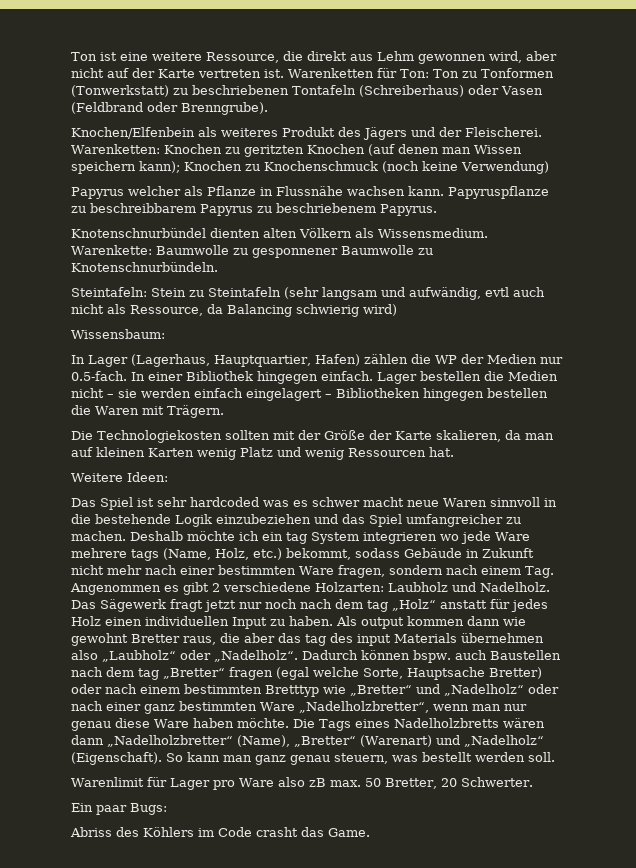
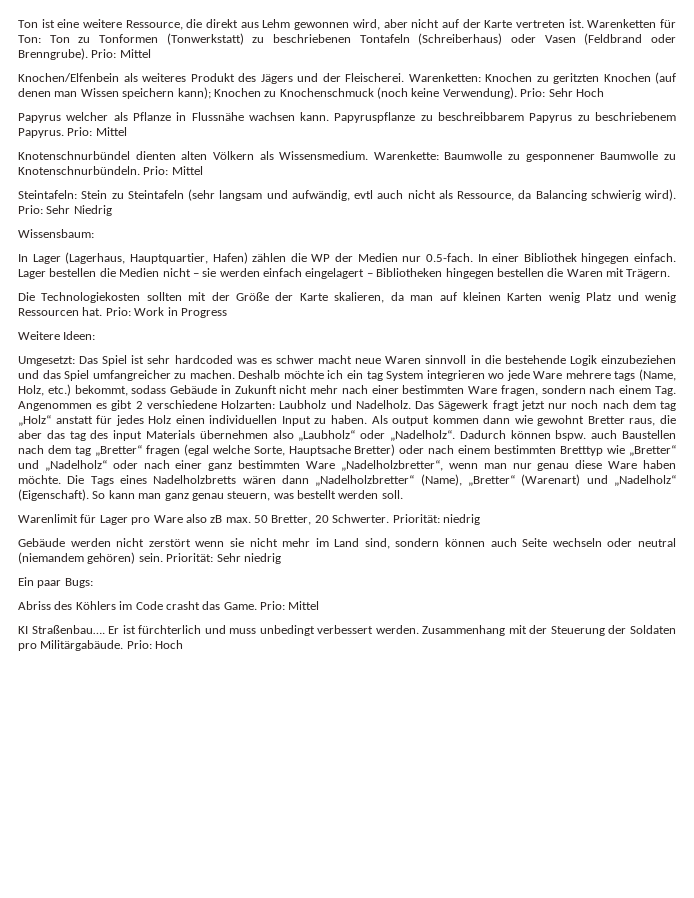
- Warenketten für Ton: Ton zu Tonformen (Tonwerkstatt) zu beschriebenen Tontafeln (Schreiberhaus) oder Vasen (Feldbrand oder Brenngrube).
+ Warenketten für Ton: Ton zu Tonformen (Tonwerkstatt) zu beschriebenen Tontafeln (Schreiberhaus) oder Vasen (Feldbrand oder Brenngrube). Prio: Mittel
- Warenketten: Knochen zu geritzten Knochen (auf denen man Wissen speichern kann); Knochen zu Knochenschmuck (noch keine Verwendung)
+ Warenketten: Knochen zu geritzten Knochen (auf denen man Wissen speichern kann); Knochen zu Knochenschmuck (noch keine Verwendung). Prio: Sehr Hoch
- Papyruspflanze zu beschreibbarem Papyrus zu beschriebenem Papyrus.
+ Papyruspflanze zu beschreibbarem Papyrus zu beschriebenem Papyrus. Prio: Mittel
- Warenkette: Baumwolle zu gesponnener Baumwolle zu Knotenschnurbündeln.
+ Warenkette: Baumwolle zu gesponnener Baumwolle zu Knotenschnurbündeln. Prio: Mittel
- Steintafeln: Stein zu Steintafeln (sehr langsam und aufwändig, evtl auch nicht als Ressource, da Balancing schwierig wird)
+ Steintafeln: Stein zu Steintafeln (sehr langsam und aufwändig, evtl auch nicht als Ressource, da Balancing schwierig wird). Prio: Sehr Niedrig
+ Prio: Work in Progress
- Das Spiel ist sehr hardcoded was es schwer macht neue Waren sinnvoll in die bestehende Logik einzubeziehen und das Spiel umfangreicher zu machen.
+ Umgesetzt: Das Spiel ist sehr hardcoded was es schwer macht neue Waren sinnvoll in die bestehende Logik einzubeziehen und das Spiel umfangreicher zu machen.
+ Priorität: niedrig
+ Gebäude werden nicht zerstört wenn sie nicht mehr im Land sind, sondern können auch Seite wechseln oder neutral (niemandem gehören) sein. Priorität: Sehr niedrig
- Abriss des Köhlers im Code crasht das Game.
+ Abriss des Köhlers im Code crasht das Game. Prio: Mittel
+ KI Straßenbau…. Er ist fürchterlich und muss unbedingt verbessert werden. Zusammenhang mit der Steuerung der Soldaten pro Militärgabäude. Prio: Hoch

